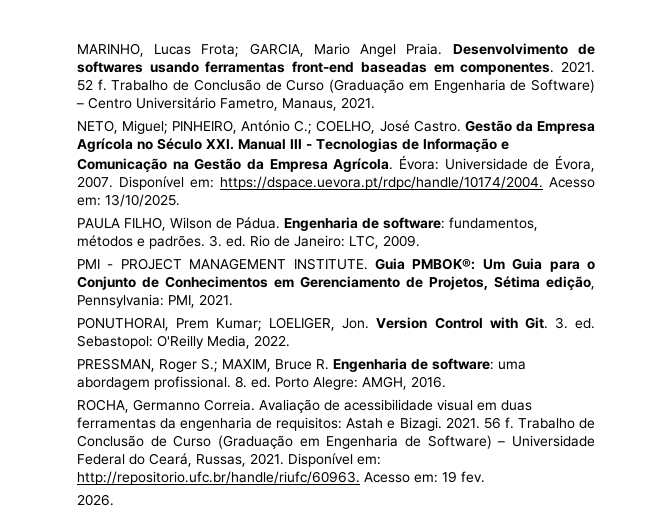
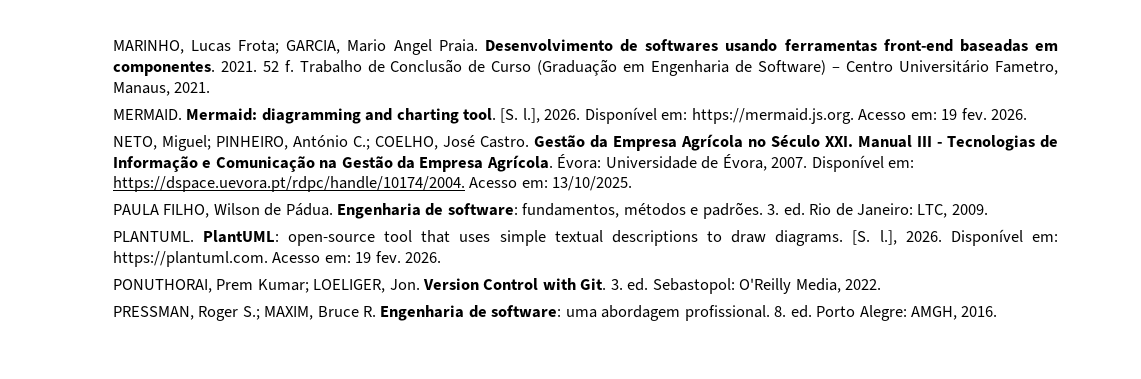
+ MERMAID. Mermaid: diagramming and charting tool. [S. l.], 2026. Disponível em: https://mermaid.js.org. Acesso em: 19 fev. 2026.
- PMI - PROJECT MANAGEMENT INSTITUTE. Guia PMBOK®: Um Guia para o Conjunto de Conhecimentos em Gerenciamento de Projetos, Sétima edição, Pennsylvania: PMI, 2021.
+ PLANTUML. PlantUML: open-source tool that uses simple textual descriptions to draw diagrams. [S. l.], 2026. Disponível em: https://plantuml.com. Acesso em: 19 fev. 2026.
- ROCHA, Germanno Correia. Avaliação de acessibilidade visual em duas ferramentas da engenharia de requisitos: Astah e Bizagi. 2021. 56 f. Trabalho de Conclusão de Curso (Graduação em Engenharia de Software) – Universidade Federal do Ceará, Russas, 2021. Disponível em: http://repositorio.ufc.br/handle/riufc/60963. Acesso em: 19 fev.
- 2026.

